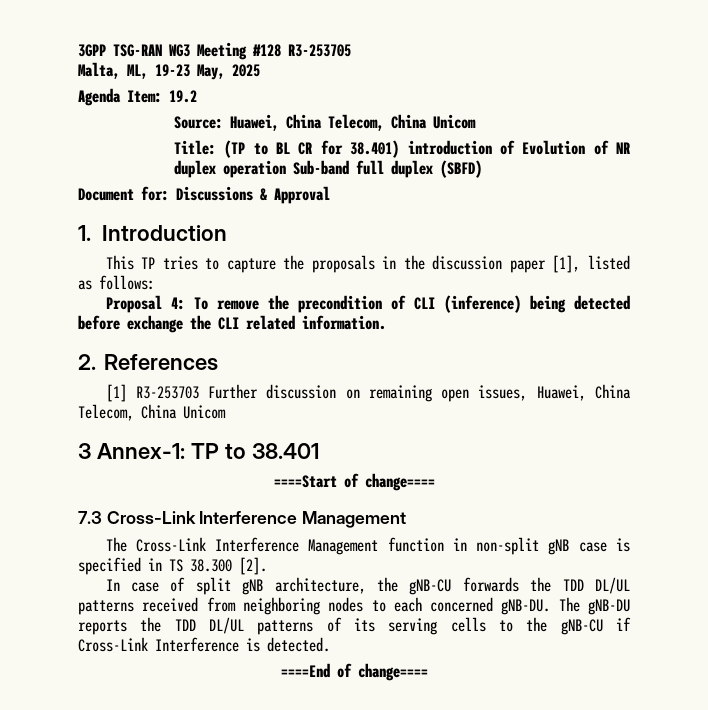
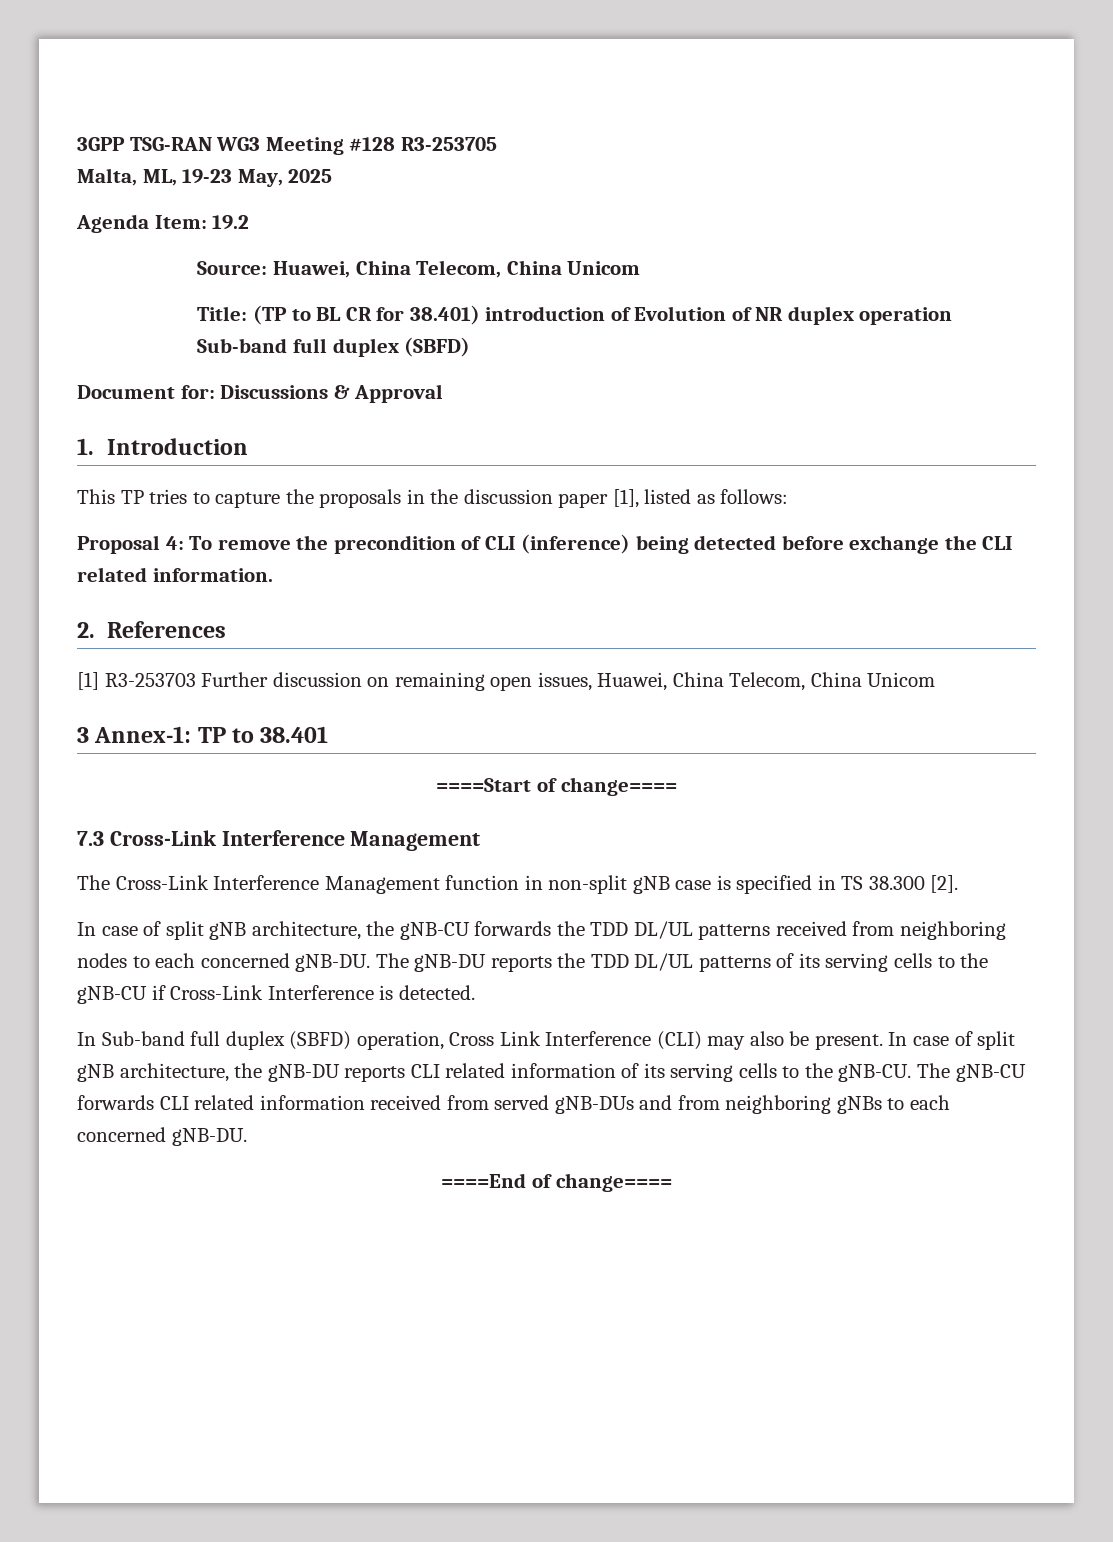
+ In Sub-band full duplex (SBFD) operation, Cross Link Interference (CLI) may also be present. In case of split gNB architecture, the gNB-DU reports CLI related information of its serving cells to the gNB-CU. The gNB-CU forwards CLI related information received from served gNB-DUs and from neighboring gNBs to each concerned gNB-DU.

